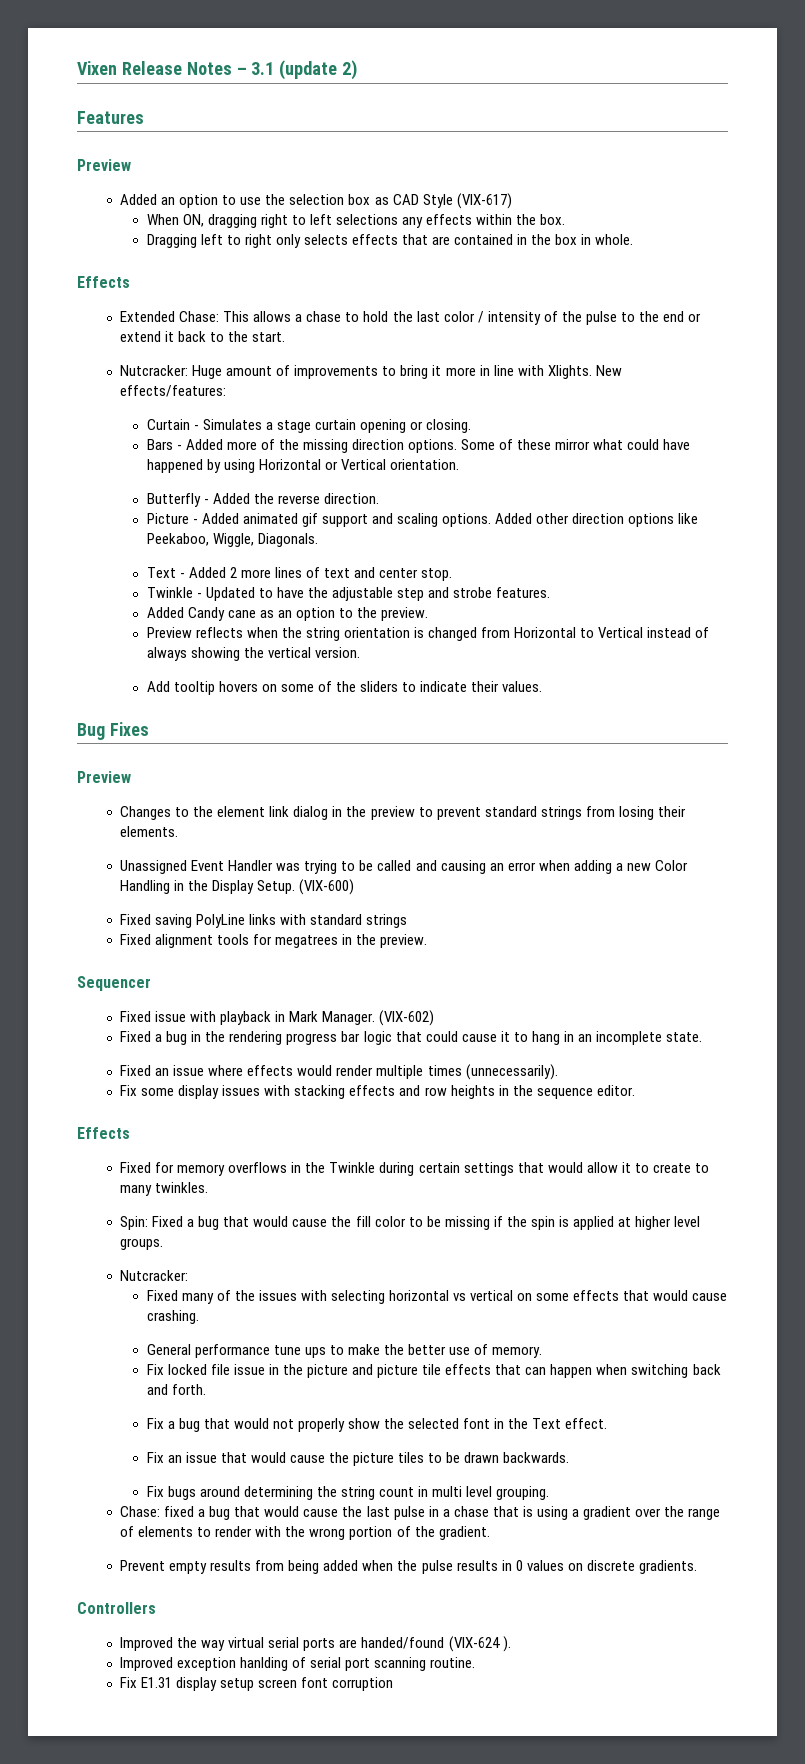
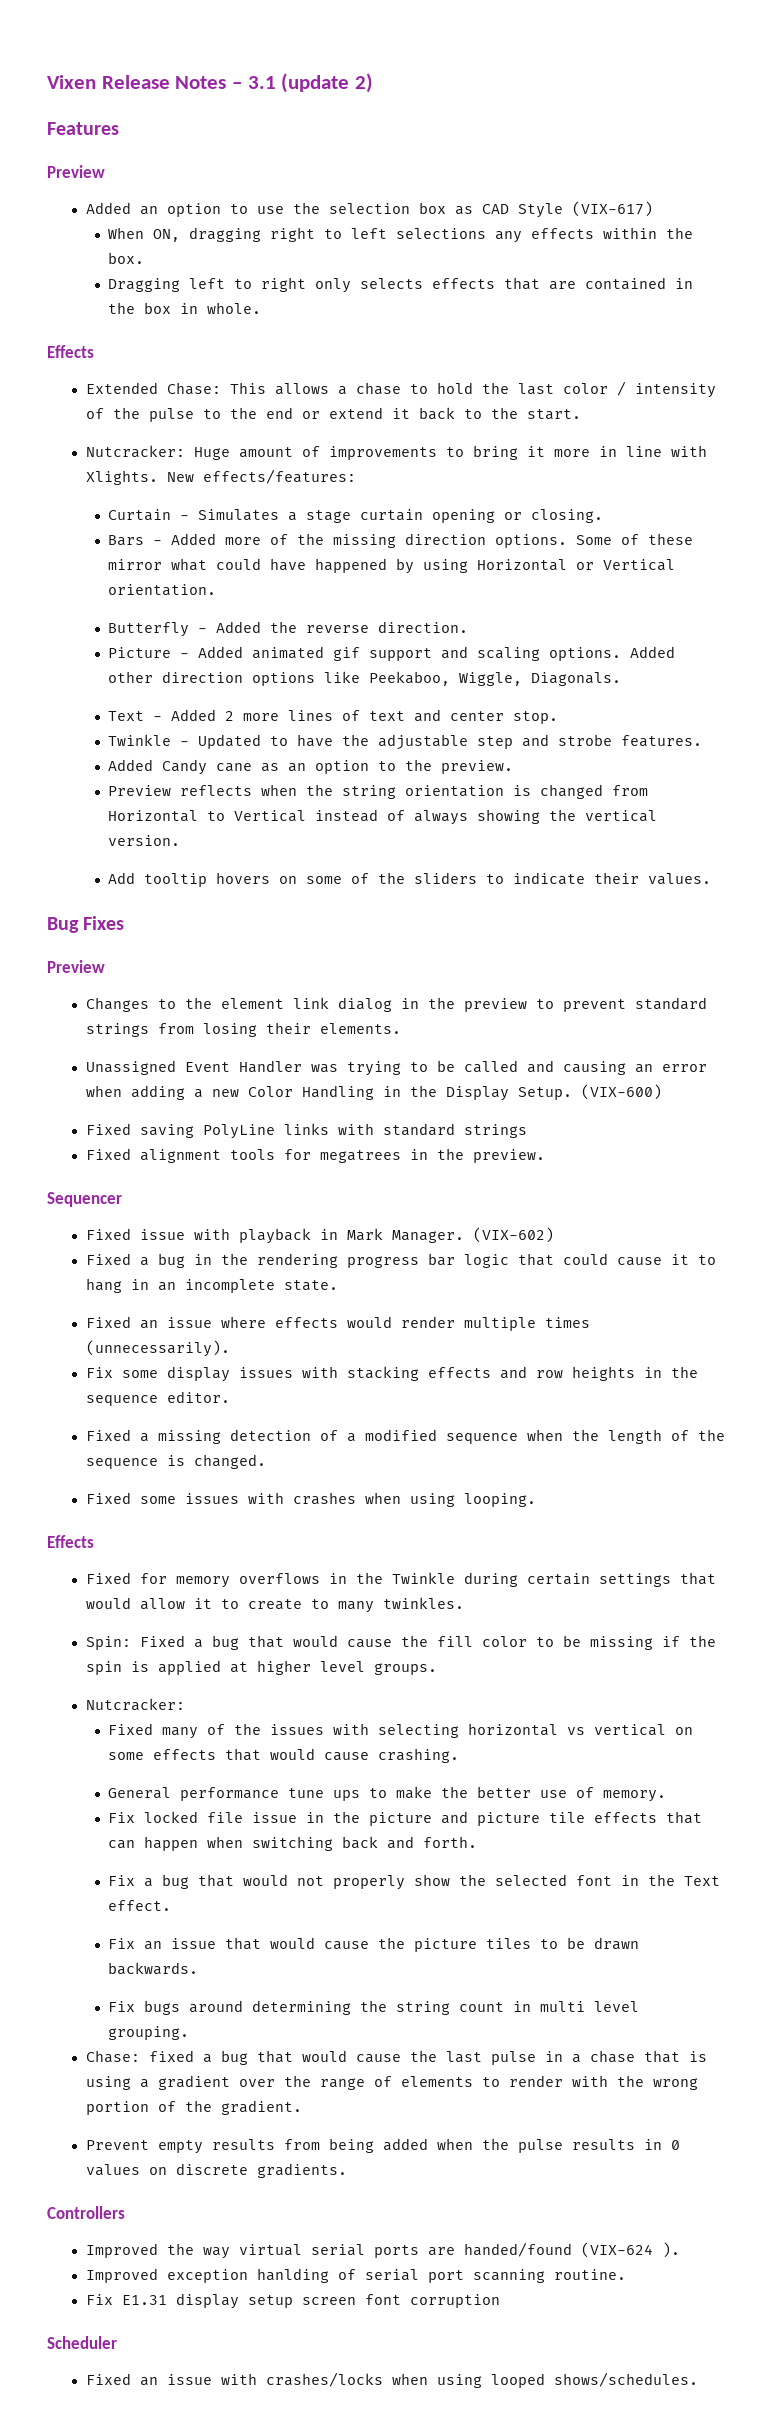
+ Fixed a missing detection of a modified sequence when the length of the sequence is changed.
+ Fixed some issues with crashes when using looping.
+ Scheduler
+ Fixed an issue with crashes/locks when using looped shows/schedules.

